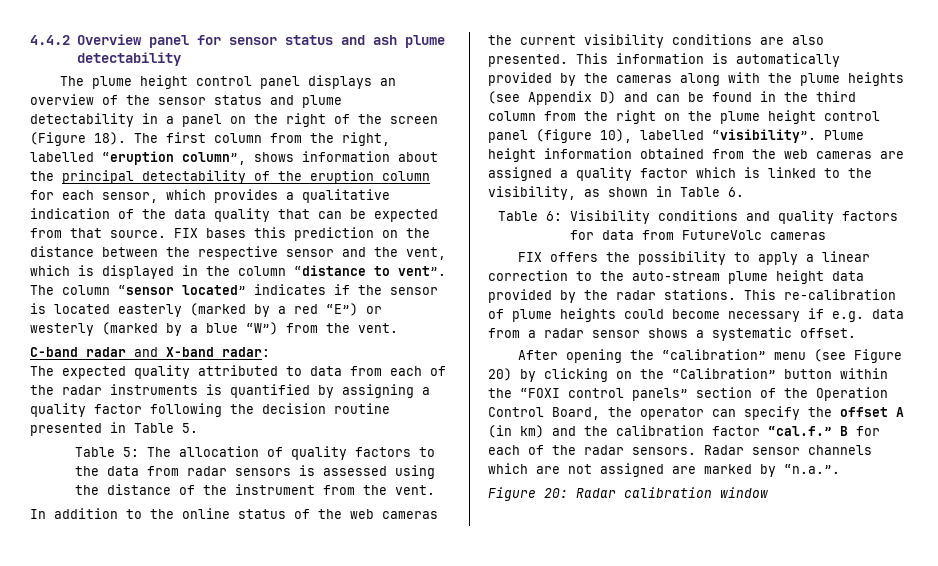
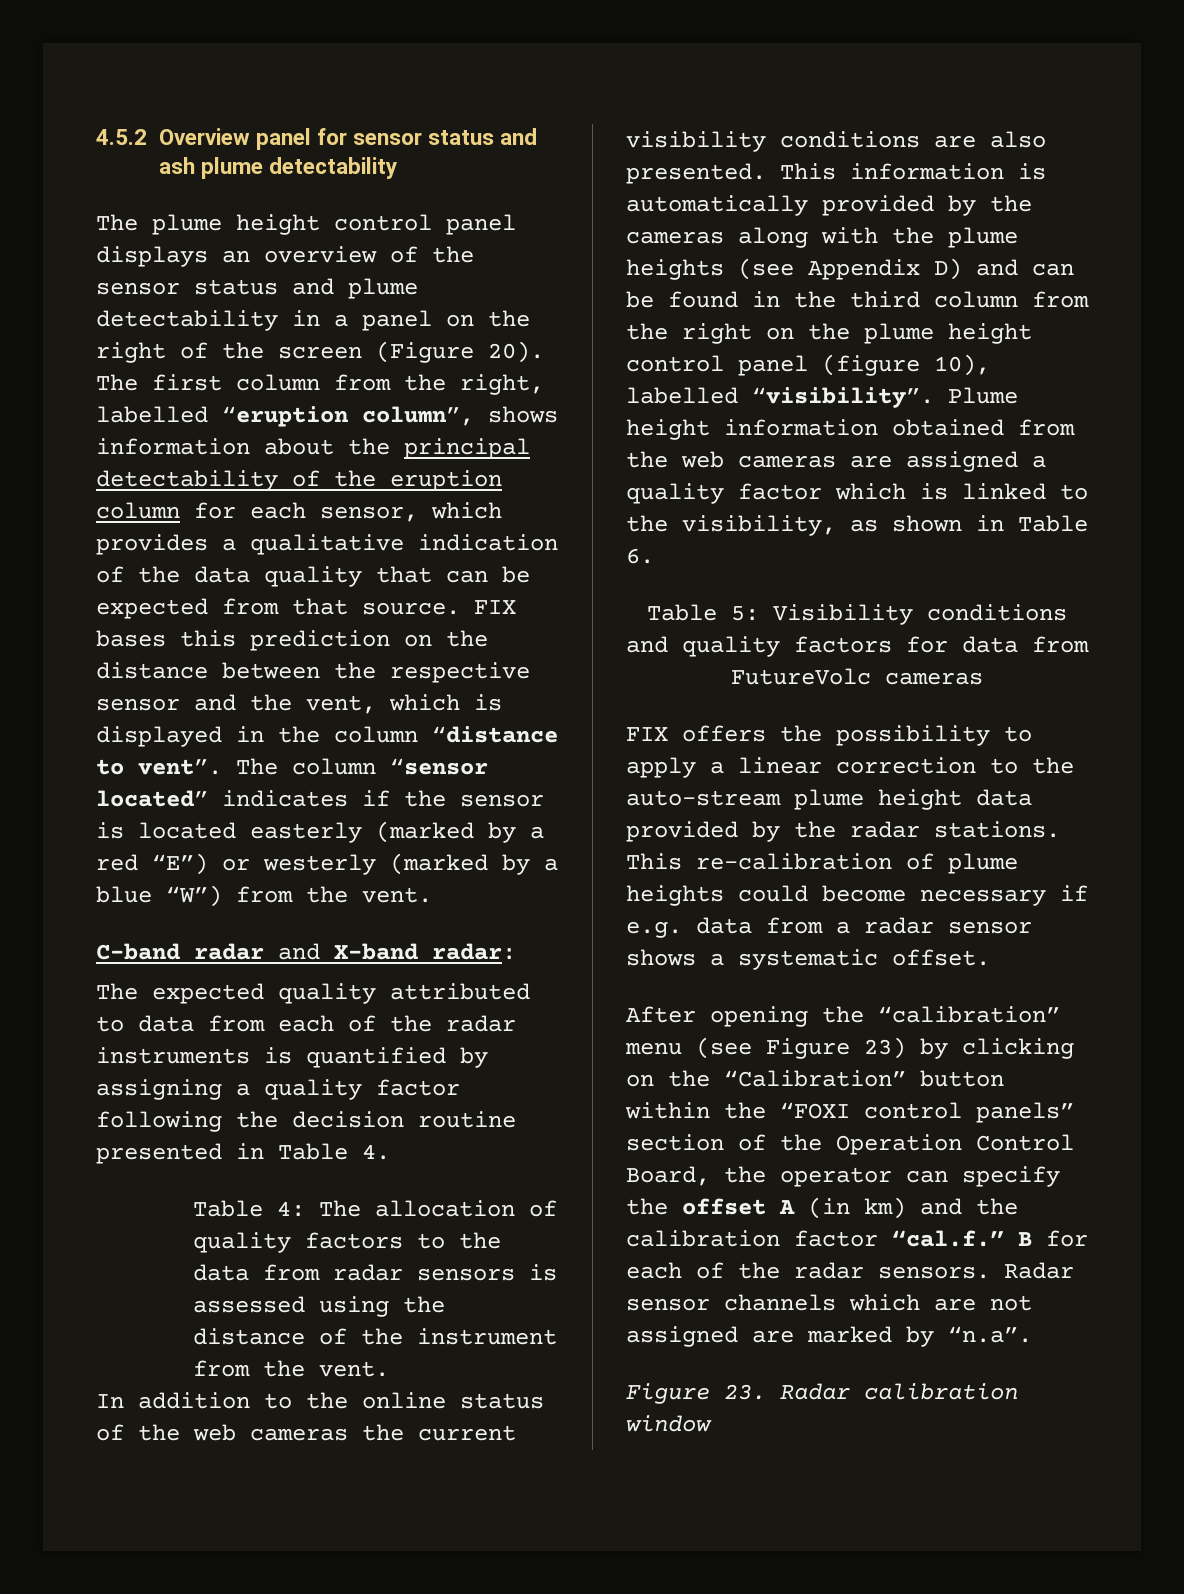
- 4.4.2 Overview panel for sensor status and ash plume detectability
+ 4.5.2 Overview panel for sensor status and ash plume detectability
- The plume height control panel displays an overview of the sensor status and plume detectability in a panel on the right of the screen (Figure 18).
+ The plume height control panel displays an overview of the sensor status and plume detectability in a panel on the right of the screen (Figure 20).
- The expected quality attributed to data from each of the radar instruments is quantified by assigning a quality factor following the decision routine presented in Table 5.
- Table 5: The allocation of quality factors to the data from radar sensors is assessed using the distance of the instrument from the vent.
+ The expected quality attributed to data from each of the radar instruments is quantified by assigning a quality factor following the decision routine presented in Table 4.
+ Table 4: The allocation of quality factors to the data from radar sensors is assessed using the distance of the instrument from the vent.
- Table 6: Visibility conditions and quality factors for data from FutureVolc cameras
+ Table 5: Visibility conditions and quality factors for data from FutureVolc cameras
- After opening the “calibration” menu (see Figure 20) by clicking on the “Calibration” button within the “FOXI control panels” section of the Operation Control Board, the operator can specify the offset A (in km) and the calibration factor “cal.f.” B for each of the radar sensors.
+ After opening the “calibration” menu (see Figure 23) by clicking on the “Calibration” button within the “FOXI control panels” section of the Operation Control Board, the operator can specify the offset A (in km) and the calibration factor “cal.f.” B for each of the radar sensors.
- Radar sensor channels which are not assigned are marked by “n.a.”.
- Figure 20: Radar calibration window
+ Radar sensor channels which are not assigned are marked by “n.a”.
+ Figure 23. Radar calibration window

